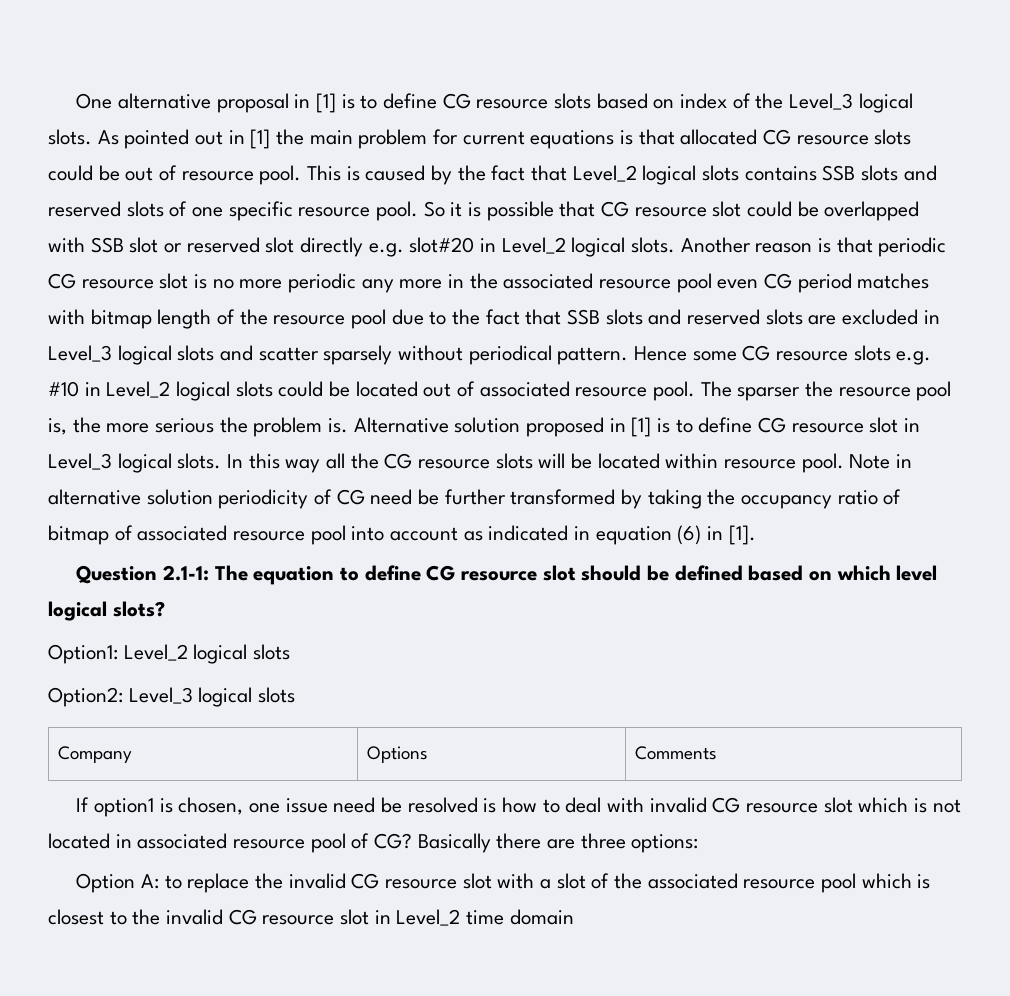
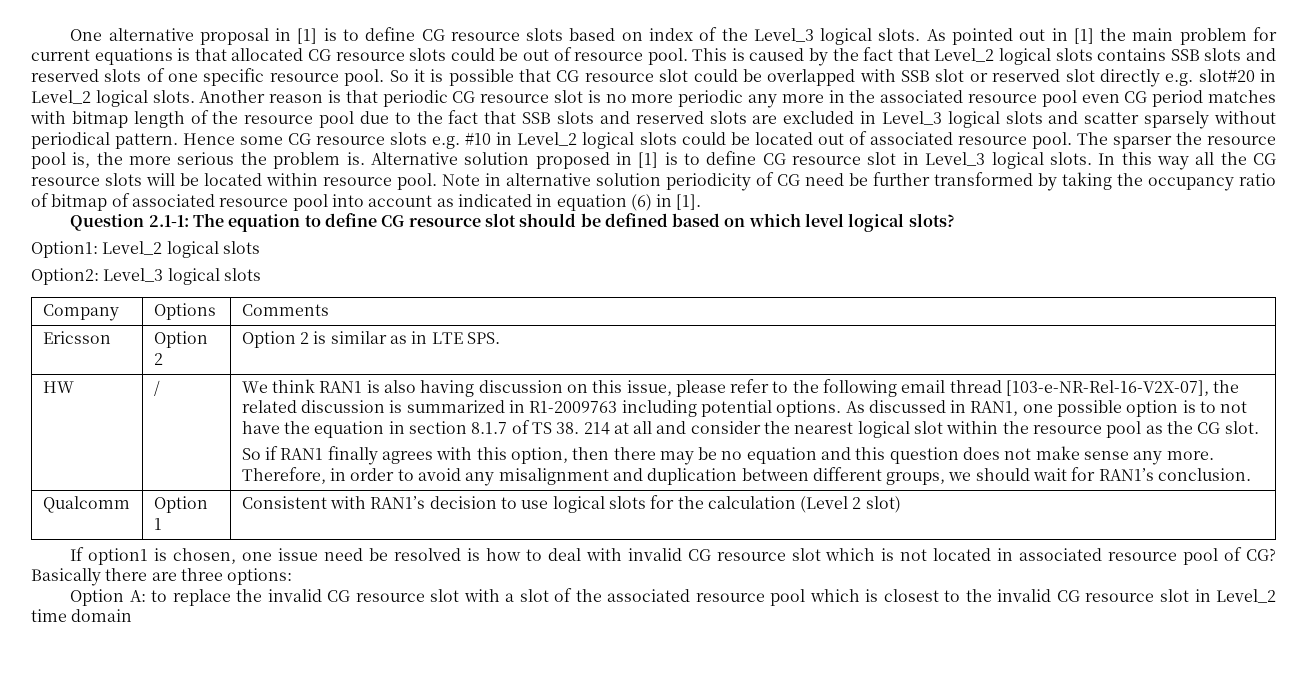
+ Ericsson | Option 2 | Option 2 is similar as in LTE SPS.
+ HW | / | We think RAN1 is also having discussion on this issue, please refer to the following email thread [103-e-NR-Rel-16-V2X-07], the related discussion is summarized in R1-2009763 including potential options. As discussed in RAN1, one possible option is to not have the equation in section 8.1.7 of TS 38. 214 at all and consider the nearest logical slot within the resource pool as the CG slot.
+ So if RAN1 finally agrees with this option, then there may be no equation and this question does not make sense any more. Therefore, in order to avoid any misalignment and duplication between different groups, we should wait for RAN1’s conclusion.
+ Qualcomm | Option 1 | Consistent with RAN1’s decision to use logical slots for the calculation (Level 2 slot)

